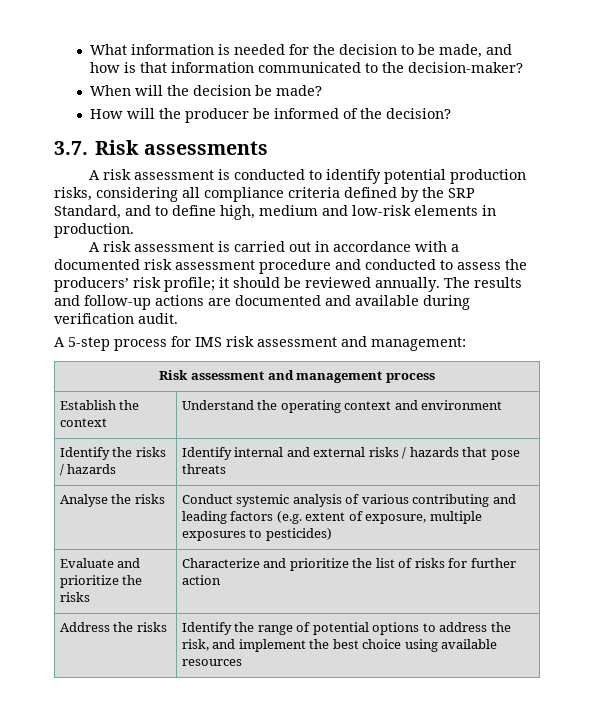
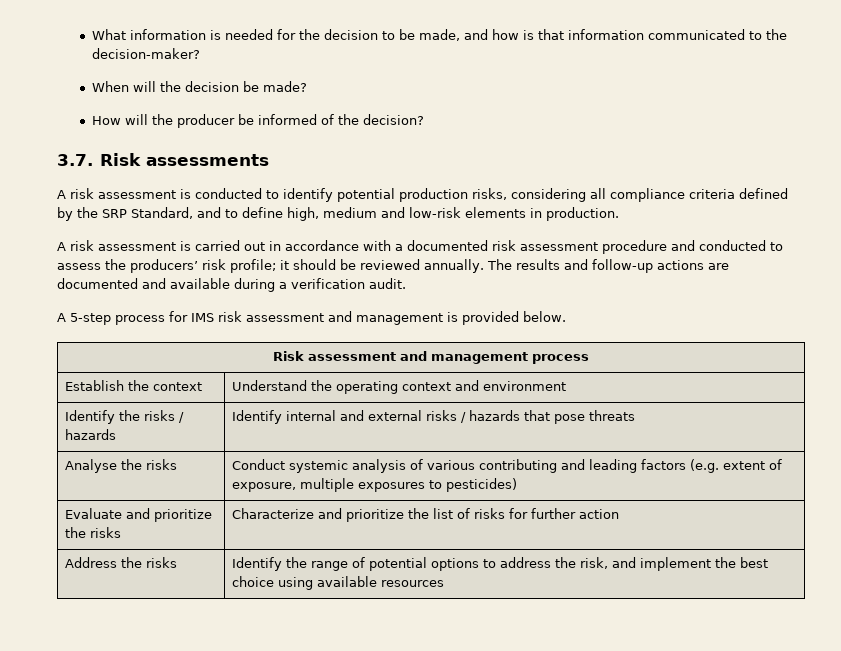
- The results and follow-up actions are documented and available during verification audit.
+ The results and follow-up actions are documented and available during a verification audit.
- A 5-step process for IMS risk assessment and management:
+ A 5-step process for IMS risk assessment and management is provided below.

